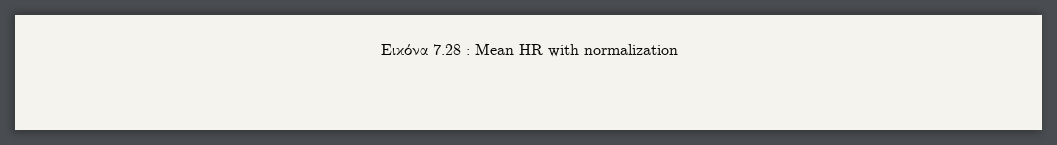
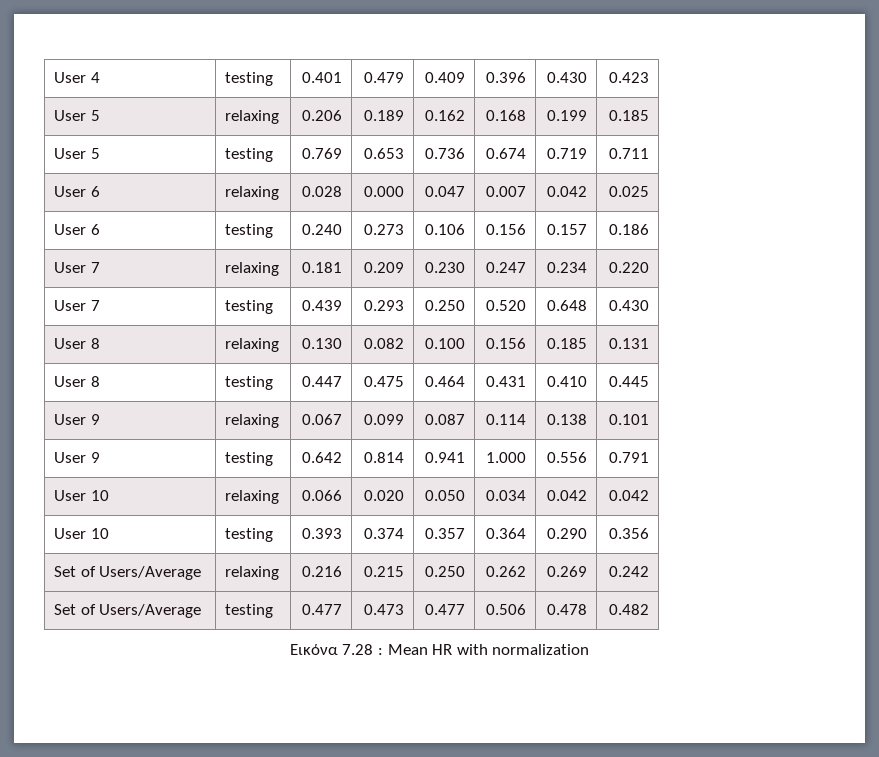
+ User 4 | testing | 0.401 | 0.479 | 0.409 | 0.396 | 0.430 | 0.423
+ User 5 | relaxing | 0.206 | 0.189 | 0.162 | 0.168 | 0.199 | 0.185
+ User 5 | testing | 0.769 | 0.653 | 0.736 | 0.674 | 0.719 | 0.711
+ User 6 | relaxing | 0.028 | 0.000 | 0.047 | 0.007 | 0.042 | 0.025
+ User 6 | testing | 0.240 | 0.273 | 0.106 | 0.156 | 0.157 | 0.186
+ User 7 | relaxing | 0.181 | 0.209 | 0.230 | 0.247 | 0.234 | 0.220
+ User 7 | testing | 0.439 | 0.293 | 0.250 | 0.520 | 0.648 | 0.430
+ User 8 | relaxing | 0.130 | 0.082 | 0.100 | 0.156 | 0.185 | 0.131
+ User 8 | testing | 0.447 | 0.475 | 0.464 | 0.431 | 0.410 | 0.445
+ User 9 | relaxing | 0.067 | 0.099 | 0.087 | 0.114 | 0.138 | 0.101
+ User 9 | testing | 0.642 | 0.814 | 0.941 | 1.000 | 0.556 | 0.791
+ User 10 | relaxing | 0.066 | 0.020 | 0.050 | 0.034 | 0.042 | 0.042
+ User 10 | testing | 0.393 | 0.374 | 0.357 | 0.364 | 0.290 | 0.356
+ Set of Users/Average | relaxing | 0.216 | 0.215 | 0.250 | 0.262 | 0.269 | 0.242
+ Set of Users/Average | testing | 0.477 | 0.473 | 0.477 | 0.506 | 0.478 | 0.482

